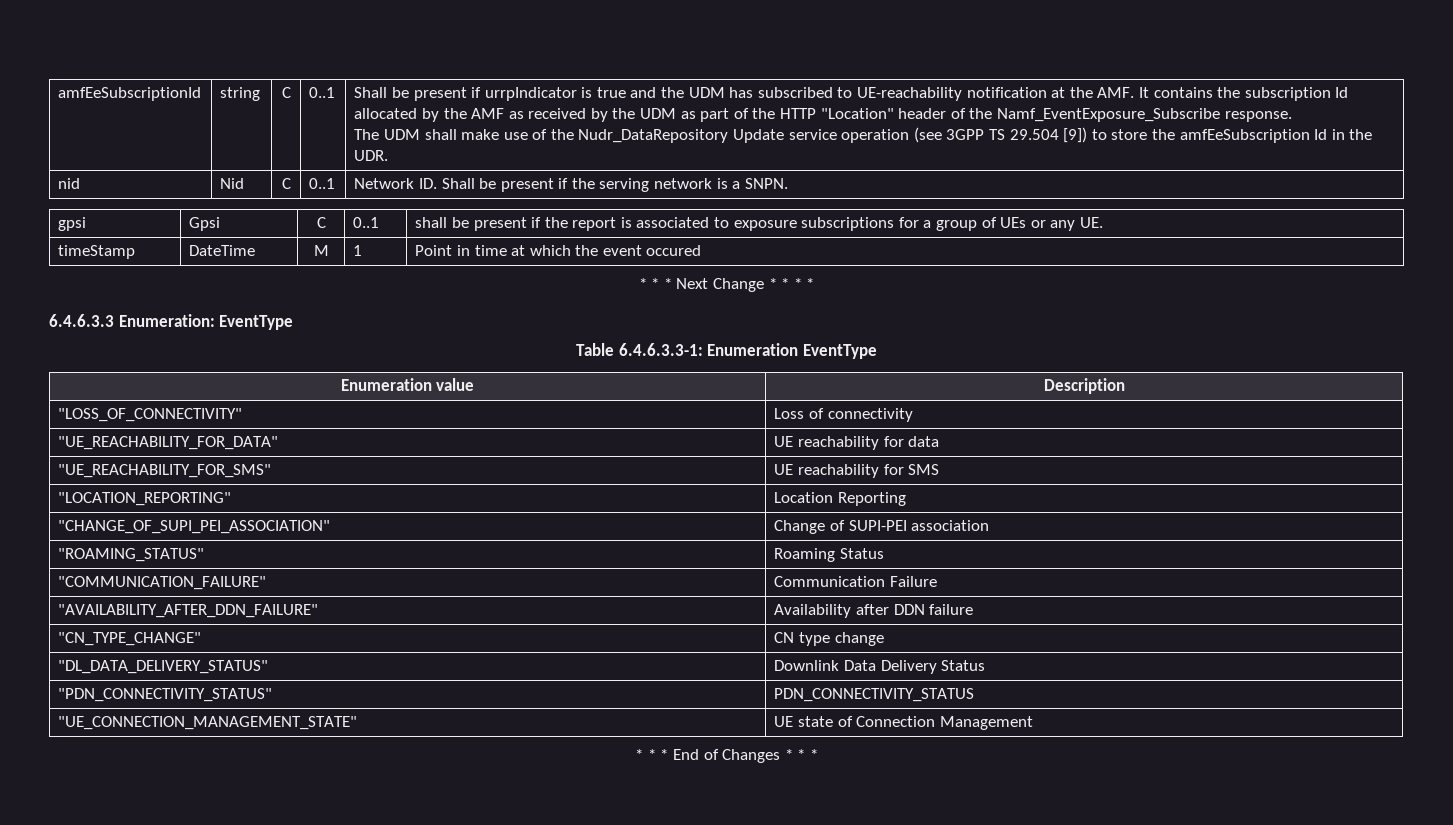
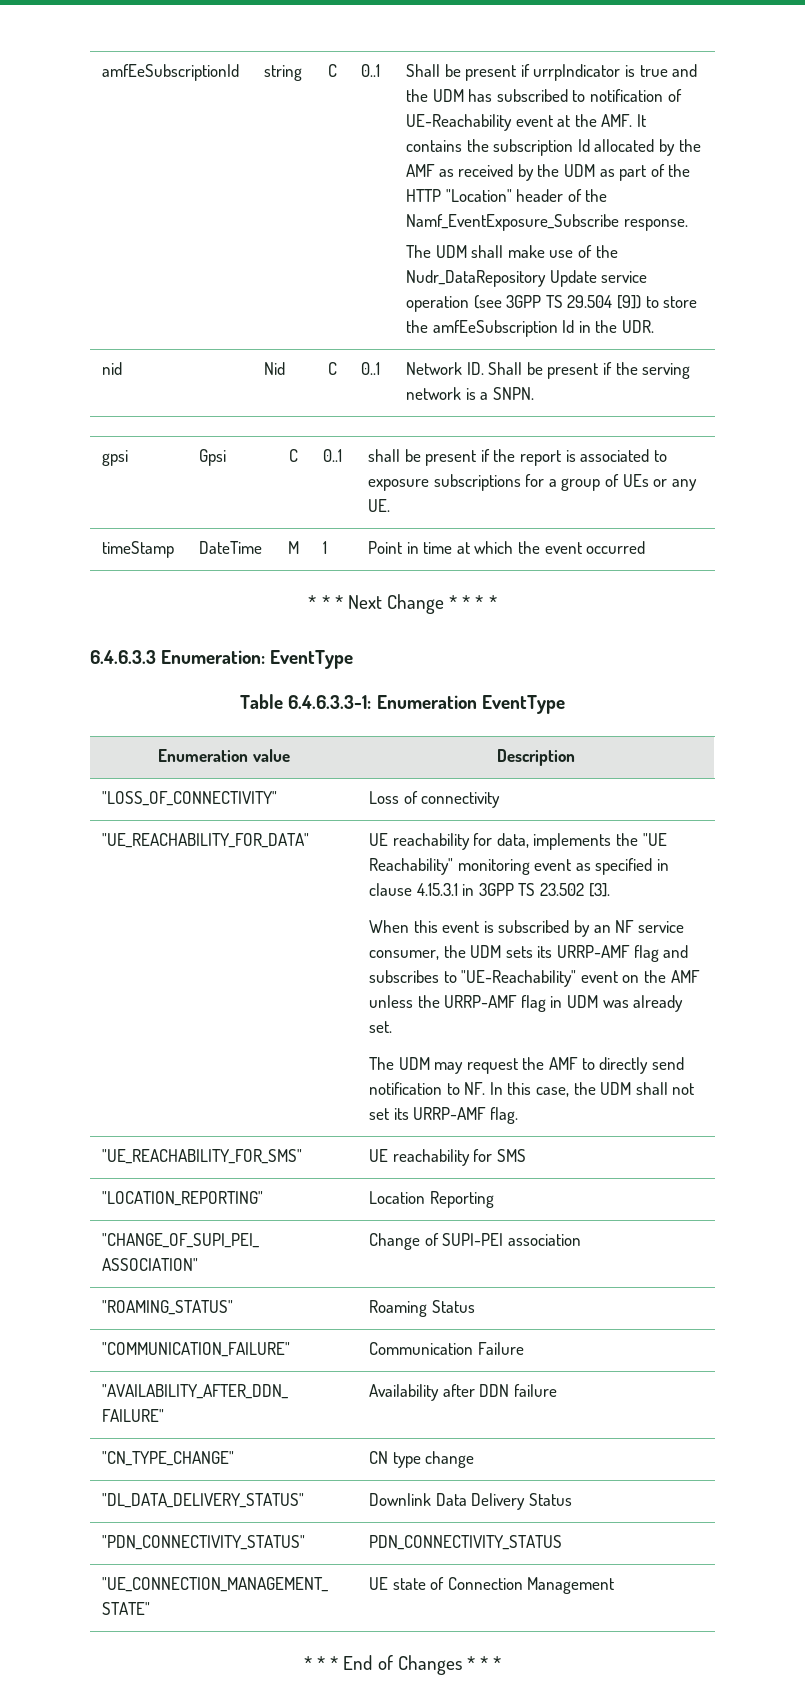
- Shall be present if urrpIndicator is true and the UDM has subscribed to UE-reachability notification at the AMF. It contains the subscription Id allocated by the AMF as received by the UDM as part of the HTTP "Location" header of the Namf_EventExposure_Subscribe response.
+ Shall be present if urrpIndicator is true and the UDM has subscribed to notification of UE-Reachability event at the AMF. It contains the subscription Id allocated by the AMF as received by the UDM as part of the HTTP "Location" header of the Namf_EventExposure_Subscribe response.
- timeStamp | DateTime | M | 1 | Point in time at which the event occured
+ timeStamp | DateTime | M | 1 | Point in time at which the event occurred
- UE reachability for data
+ UE reachability for data, implements the "UE Reachability" monitoring event as specified in clause 4.15.3.1 in 3GPP TS 23.502 [3].
+ When this event is subscribed by an NF service consumer, the UDM sets its URRP-AMF flag and subscribes to "UE-Reachability" event on the AMF unless the URRP-AMF flag in UDM was already set.
+ The UDM may request the AMF to directly send notification to NF. In this case, the UDM shall not set its URRP-AMF flag.

